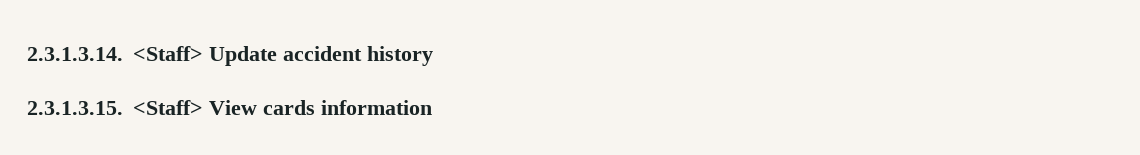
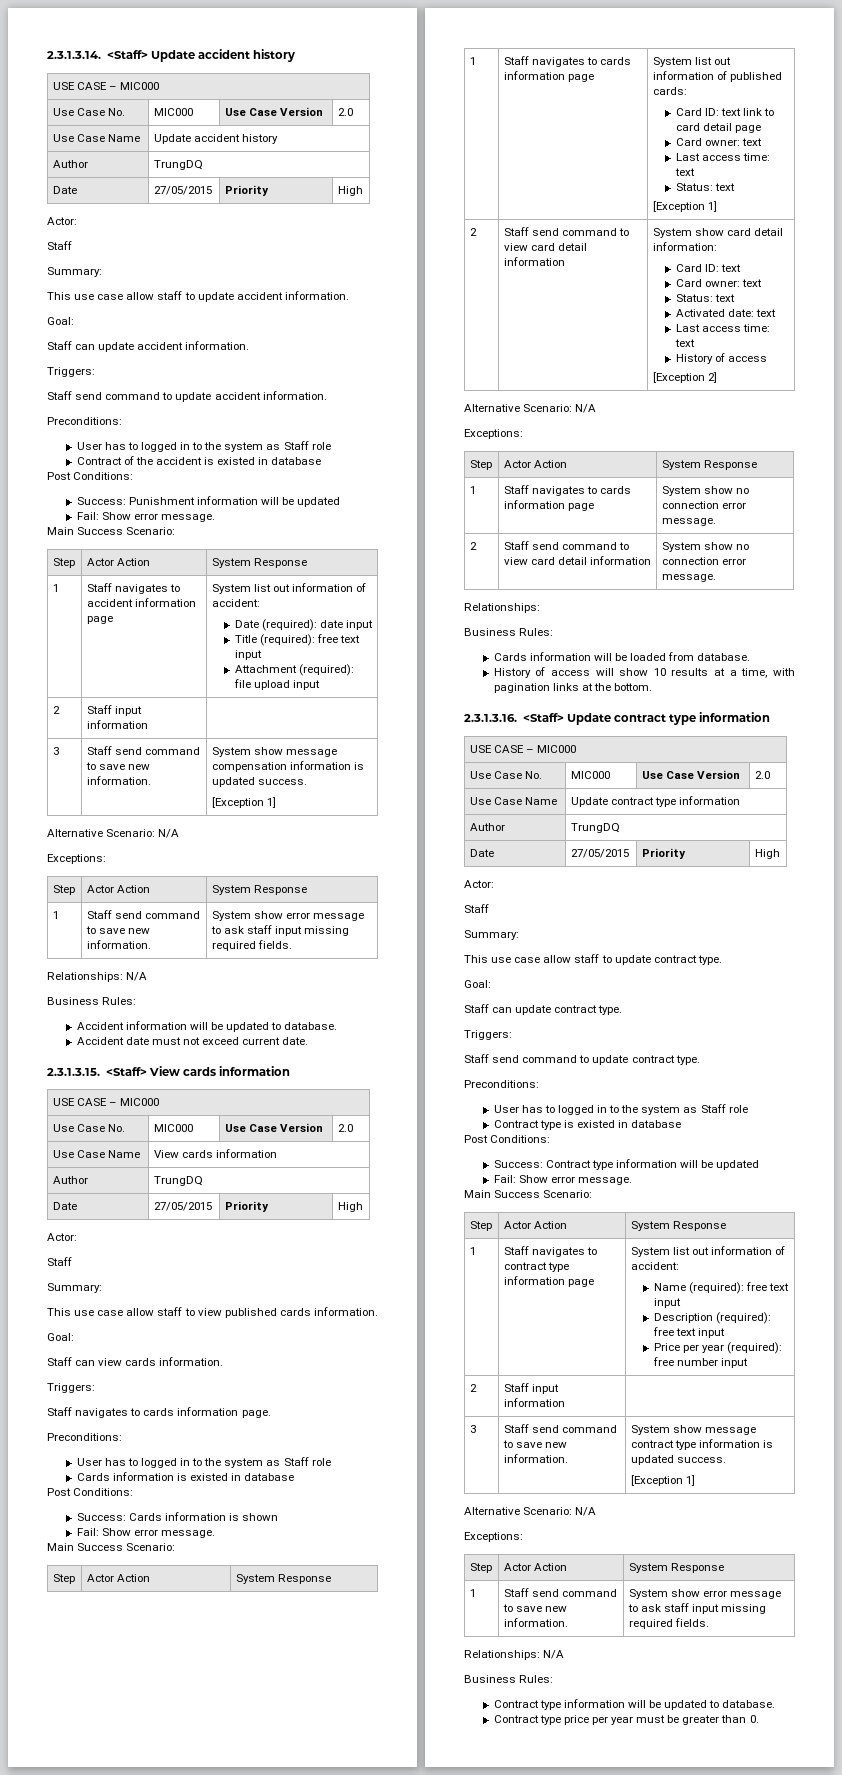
  2.3.1.3.14. <Staff> Update accident history
+ USE CASE – MIC000
+ Use Case No. | MIC000 | Use Case Version | 2.0
+ Use Case Name | Update accident history
+ Author | TrungDQ
+ Date | 27/05/2015 | Priority | High
+ Actor:
+ Staff
+ Summary:
+ This use case allow staff to update accident information.
+ Goal:
+ Staff can update accident information.
+ Triggers:
+ Staff send command to update accident information.
+ Preconditions:
+ User has to logged in to the system as Staff role
+ Contract of the accident is existed in database
+ Post Conditions:
+ Success: Punishment information will be updated
+ Fail: Show error message.
+ Main Success Scenario:
+ Step | Actor Action | System Response
+ 1 | Staff navigates to accident information page | System list out information of accident:
+ Date (required): date input
+ Title (required): free text input
+ Attachment (required): file upload input
+ 2 | Staff input information |
+ 3 | Staff send command to save new information. | System show message compensation information is updated success.
+ [Exception 1]
+ Alternative Scenario: N/A
+ Exceptions:
+ Step | Actor Action | System Response
+ 1 | Staff send command to save new information. | System show error message to ask staff input missing required fields.
+ Relationships: N/A
+ Business Rules:
+ Accident information will be updated to database.
+ Accident date must not exceed current date.
  2.3.1.3.15. <Staff> View cards information
+ USE CASE – MIC000
+ Use Case No. | MIC000 | Use Case Version | 2.0
+ Use Case Name | View cards information
+ Author | TrungDQ
+ Date | 27/05/2015 | Priority | High
+ Actor:
+ Staff
+ Summary:
+ This use case allow staff to view published cards information.
+ Goal:
+ Staff can view cards information.
+ Triggers:
+ Staff navigates to cards information page.
+ Preconditions:
+ User has to logged in to the system as Staff role
+ Cards information is existed in database
+ Post Conditions:
+ Success: Cards information is shown
+ Fail: Show error message.
+ Main Success Scenario:
+ Step | Actor Action | System Response
+ 1 | Staff navigates to cards information page | System list out information of published cards:
+ Card ID: text link to card detail page
+ Card owner: text
+ Last access time: text
+ Status: text
+ [Exception 1]
+ 2 | Staff send command to view card detail information | System show card detail information:
+ Card ID: text
+ Card owner: text
+ Status: text
+ Activated date: text
+ Last access time: text
+ History of access
+ [Exception 2]
+ Alternative Scenario: N/A
+ Exceptions:
+ Step | Actor Action | System Response
+ 1 | Staff navigates to cards information page | System show no connection error message.
+ 2 | Staff send command to view card detail information | System show no connection error message.
+ Relationships:
+ Business Rules:
+ Cards information will be loaded from database.
+ History of access will show 10 results at a time, with pagination links at the bottom.
+ 2.3.1.3.16. <Staff> Update contract type information
+ USE CASE – MIC000
+ Use Case No. | MIC000 | Use Case Version | 2.0
+ Use Case Name | Update contract type information
+ Author | TrungDQ
+ Date | 27/05/2015 | Priority | High
+ Actor:
+ Staff
+ Summary:
+ This use case allow staff to update contract type.
+ Goal:
+ Staff can update contract type.
+ Triggers:
+ Staff send command to update contract type.
+ Preconditions:
+ User has to logged in to the system as Staff role
+ Contract type is existed in database
+ Post Conditions:
+ Success: Contract type information will be updated
+ Fail: Show error message.
+ Main Success Scenario:
+ Step | Actor Action | System Response
+ 1 | Staff navigates to contract type information page | System list out information of accident:
+ Name (required): free text input
+ Description (required): free text input
+ Price per year (required): free number input
+ 2 | Staff input information |
+ 3 | Staff send command to save new information. | System show message contract type information is updated success.
+ [Exception 1]
+ Alternative Scenario: N/A
+ Exceptions:
+ Step | Actor Action | System Response
+ 1 | Staff send command to save new information. | System show error message to ask staff input missing required fields.
+ Relationships: N/A
+ Business Rules:
+ Contract type information will be updated to database.
+ Contract type price per year must be greater than 0.

